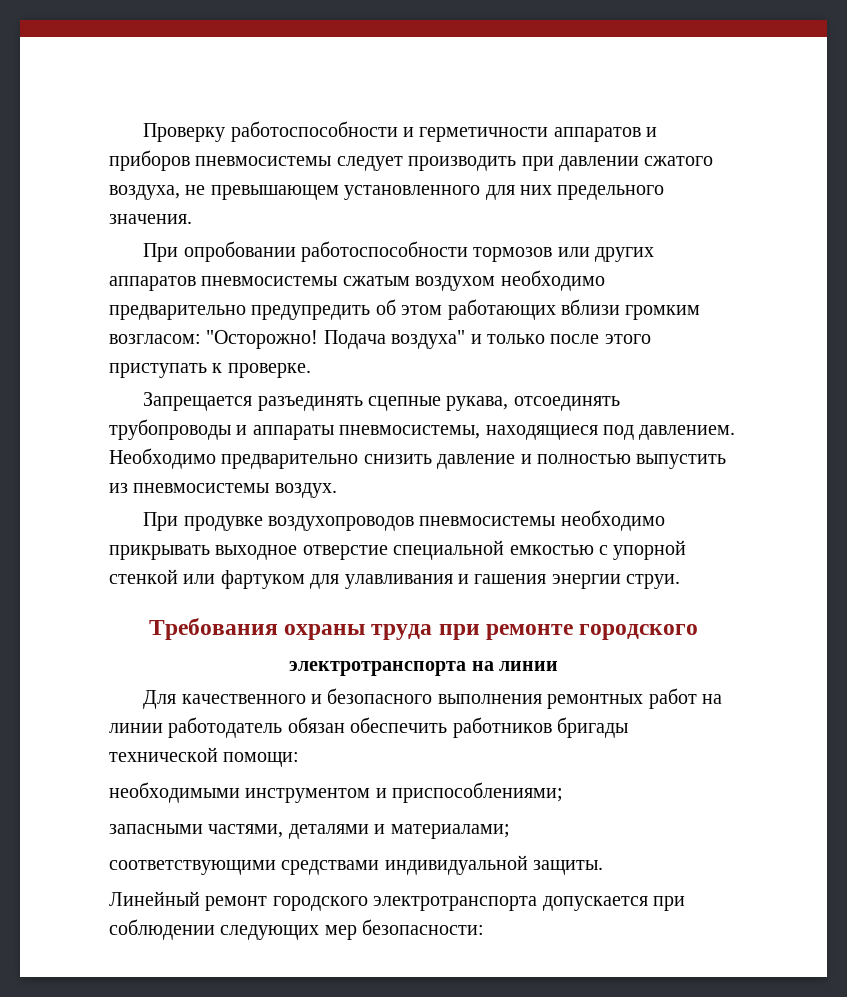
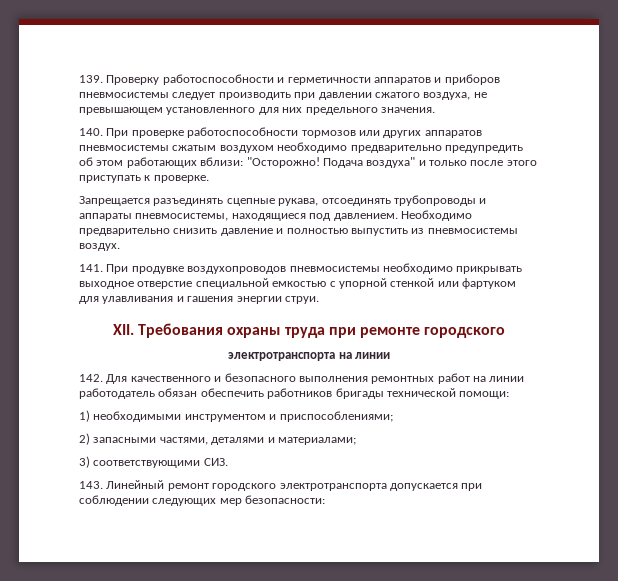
- Проверку работоспособности и герметичности аппаратов и приборов пневмосистемы следует производить при давлении сжатого воздуха, не превышающем установленного для них предельного значения.
+ 139. Проверку работоспособности и герметичности аппаратов и приборов пневмосистемы следует производить при давлении сжатого воздуха, не превышающем установленного для них предельного значения.
- При опробовании работоспособности тормозов или других аппаратов пневмосистемы сжатым воздухом необходимо предварительно предупредить об этом работающих вблизи громким возгласом: "Осторожно!
+ 140. При проверке работоспособности тормозов или других аппаратов пневмосистемы сжатым воздухом необходимо предварительно предупредить об этом работающих вблизи: "Осторожно!
- При продувке воздухопроводов пневмосистемы необходимо прикрывать выходное отверстие специальной емкостью с упорной стенкой или фартуком для улавливания и гашения энергии струи.
+ 141. При продувке воздухопроводов пневмосистемы необходимо прикрывать выходное отверстие специальной емкостью с упорной стенкой или фартуком для улавливания и гашения энергии струи.
- Требования охраны труда при ремонте городского
+ XII. Требования охраны труда при ремонте городского
- Для качественного и безопасного выполнения ремонтных работ на линии работодатель обязан обеспечить работников бригады технической помощи:
+ 142. Для качественного и безопасного выполнения ремонтных работ на линии работодатель обязан обеспечить работников бригады технической помощи:
- необходимыми инструментом и приспособлениями;
+ 1) необходимыми инструментом и приспособлениями;
- запасными частями, деталями и материалами;
+ 2) запасными частями, деталями и материалами;
- соответствующими средствами индивидуальной защиты.
- Линейный ремонт городского электротранспорта допускается при соблюдении следующих мер безопасности:
+ 3) соответствующими СИЗ.
+ 143. Линейный ремонт городского электротранспорта допускается при соблюдении следующих мер безопасности:

